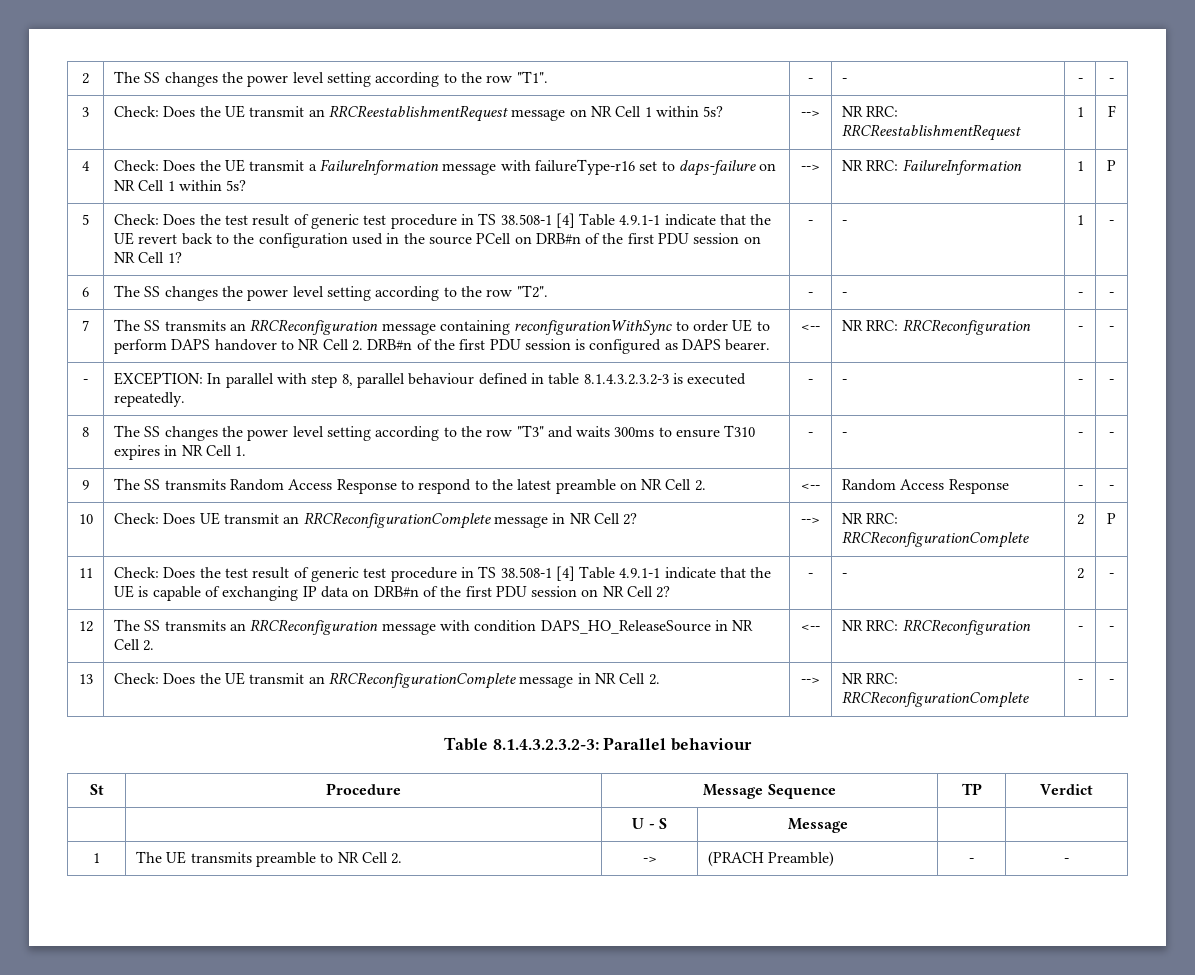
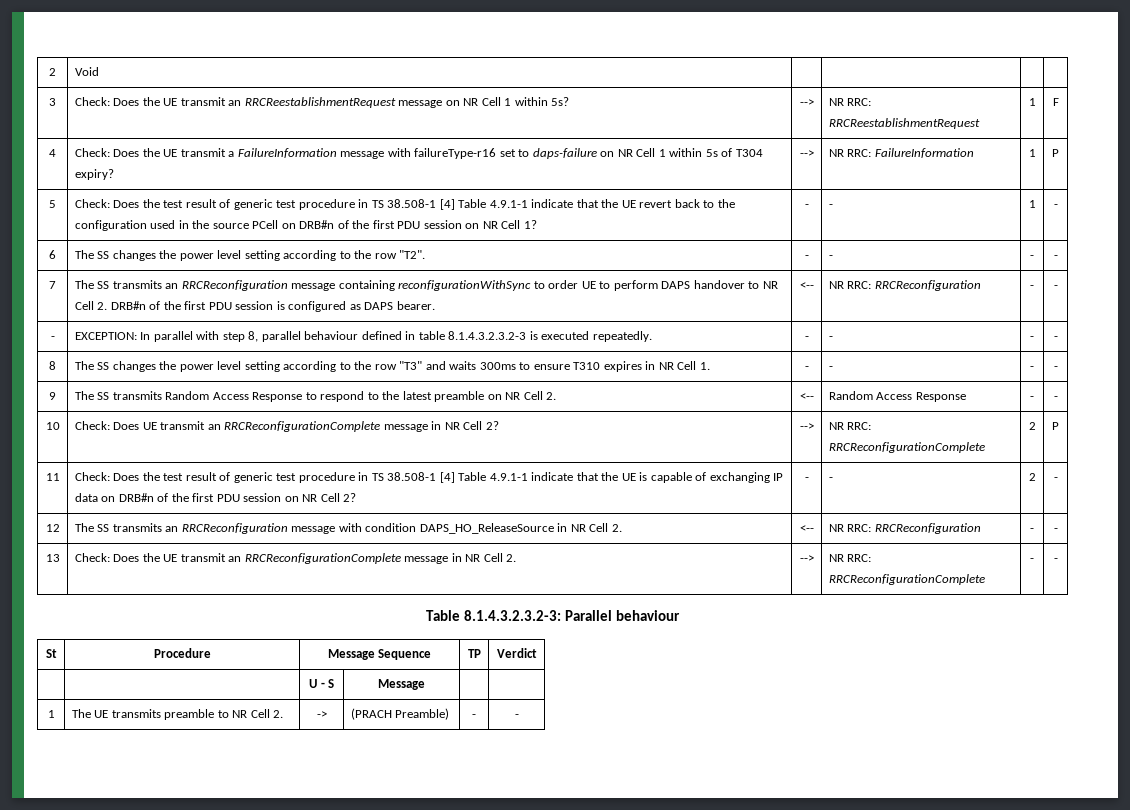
- 2 | The SS changes the power level setting according to the row "T1". | - | - | - | -
+ 2 | Void | | | |
- 4 | Check: Does the UE transmit a FailureInformation message with failureType-r16 set to daps-failure on NR Cell 1 within 5s? | --> | NR RRC: FailureInformation | 1 | P
+ 4 | Check: Does the UE transmit a FailureInformation message with failureType-r16 set to daps-failure on NR Cell 1 within 5s of T304 expiry? | --> | NR RRC: FailureInformation | 1 | P

